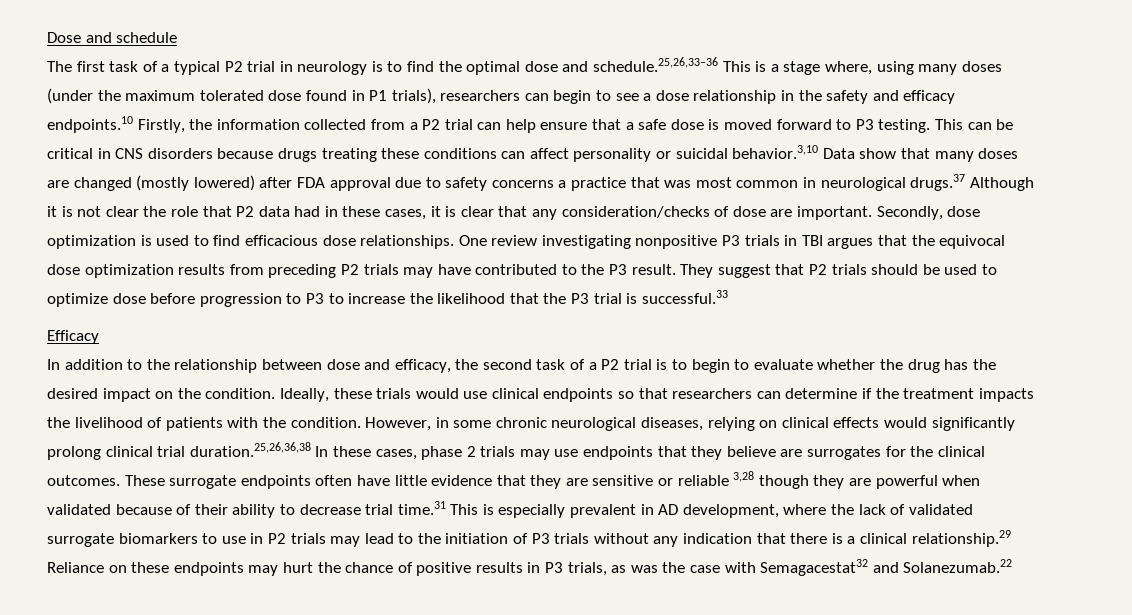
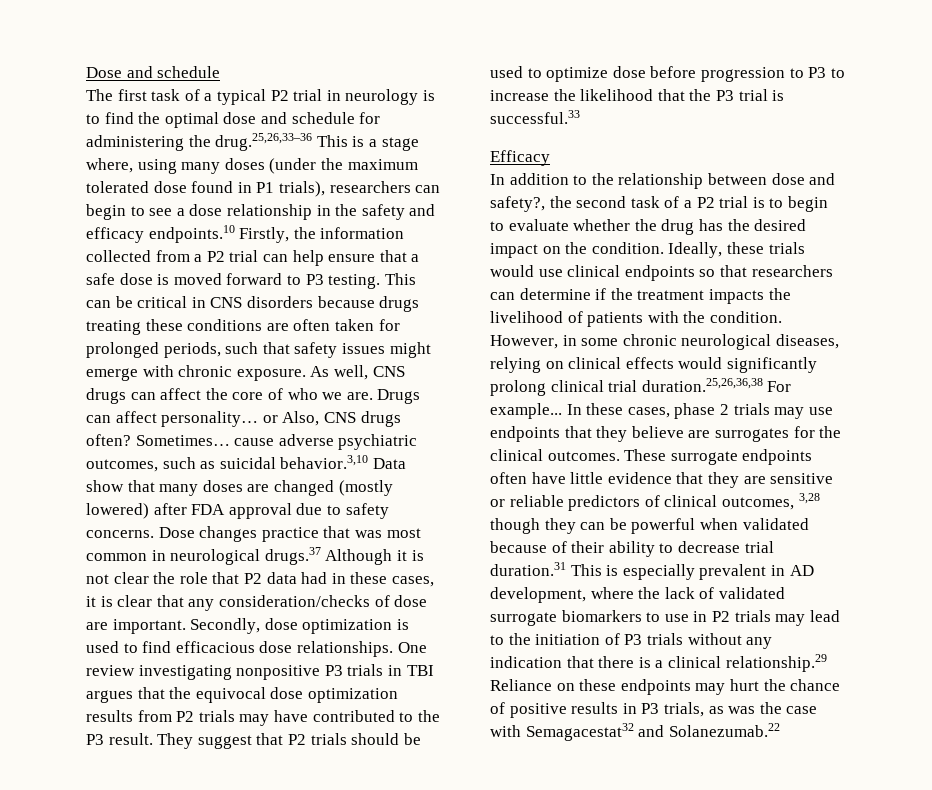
- The first task of a typical P2 trial in neurology is to find the optimal dose and schedule.25,26,33–36 This is a stage where, using many doses (under the maximum tolerated dose found in P1 trials), researchers can begin to see a dose relationship in the safety and efficacy endpoints.10 Firstly, the information collected from a P2 trial can help ensure that a safe dose is moved forward to P3 testing.
+ The first task of a typical P2 trial in neurology is to find the optimal dose and schedule for administering the drug.25,26,33–36 This is a stage where, using many doses (under the maximum tolerated dose found in P1 trials), researchers can begin to see a dose relationship in the safety and efficacy endpoints.10 Firstly, the information collected from a P2 trial can help ensure that a safe dose is moved forward to P3 testing.
- This can be critical in CNS disorders because drugs treating these conditions can affect personality or suicidal behavior.3,10 Data show that many doses are changed (mostly lowered) after FDA approval due to safety concerns a practice that was most common in neurological drugs.37 Although it is not clear the role that P2 data had in these cases, it is clear that any consideration/checks of dose are important.
+ This can be critical in CNS disorders because drugs treating these conditions are often taken for prolonged periods, such that safety issues might emerge with chronic exposure. As well, CNS drugs can affect the core of who we are. Drugs can affect personality… or Also, CNS drugs often? Sometimes… cause adverse psychiatric outcomes, such as suicidal behavior.3,10 Data show that many doses are changed (mostly lowered) after FDA approval due to safety concerns. Dose changes practice that was most common in neurological drugs.37 Although it is not clear the role that P2 data had in these cases, it is clear that any consideration/checks of dose are important.
- One review investigating nonpositive P3 trials in TBI argues that the equivocal dose optimization results from preceding P2 trials may have contributed to the P3 result.
+ One review investigating nonpositive P3 trials in TBI argues that the equivocal dose optimization results from P2 trials may have contributed to the P3 result.
- In addition to the relationship between dose and efficacy, the second task of a P2 trial is to begin to evaluate whether the drug has the desired impact on the condition.
+ In addition to the relationship between dose and safety?, the second task of a P2 trial is to begin to evaluate whether the drug has the desired impact on the condition.
- However, in some chronic neurological diseases, relying on clinical effects would significantly prolong clinical trial duration.25,26,36,38 In these cases, phase 2 trials may use endpoints that they believe are surrogates for the clinical outcomes.
+ However, in some chronic neurological diseases, relying on clinical effects would significantly prolong clinical trial duration.25,26,36,38 For example... In these cases, phase 2 trials may use endpoints that they believe are surrogates for the clinical outcomes.
- These surrogate endpoints often have little evidence that they are sensitive or reliable 3,28 though they are powerful when validated because of their ability to decrease trial time.31 This is especially prevalent in AD development, where the lack of validated surrogate biomarkers to use in P2 trials may lead to the initiation of P3 trials without any indication that there is a clinical relationship.29 Reliance on these endpoints may hurt the chance of positive results in P3 trials, as was the case with Semagacestat32 and Solanezumab.22
+ These surrogate endpoints often have little evidence that they are sensitive or reliable predictors of clinical outcomes, 3,28 though they can be powerful when validated because of their ability to decrease trial duration.31 This is especially prevalent in AD development, where the lack of validated surrogate biomarkers to use in P2 trials may lead to the initiation of P3 trials without any indication that there is a clinical relationship.29 Reliance on these endpoints may hurt the chance of positive results in P3 trials, as was the case with Semagacestat32 and Solanezumab.22

